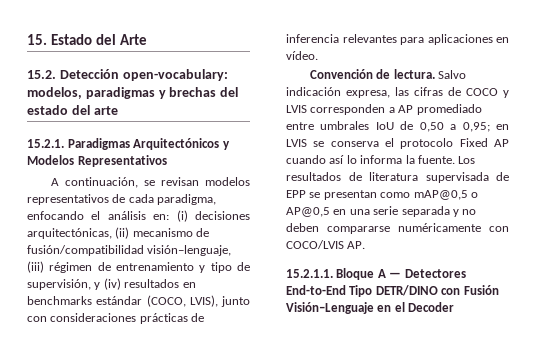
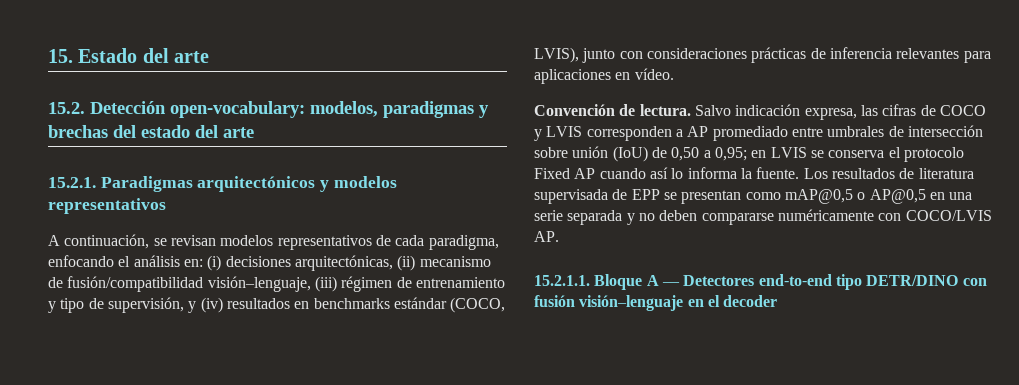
- 15. Estado del Arte
+ 15. Estado del arte
- 15.2.1. Paradigmas Arquitectónicos y Modelos Representativos
+ 15.2.1. Paradigmas arquitectónicos y modelos representativos
- Salvo indicación expresa, las cifras de COCO y LVIS corresponden a AP promediado entre umbrales IoU de 0,50 a 0,95; en LVIS se conserva el protocolo Fixed AP cuando así lo informa la fuente.
+ Salvo indicación expresa, las cifras de COCO y LVIS corresponden a AP promediado entre umbrales de intersección sobre unión (IoU) de 0,50 a 0,95; en LVIS se conserva el protocolo Fixed AP cuando así lo informa la fuente.
- 15.2.1.1. Bloque A — Detectores End-to-End Tipo DETR/DINO con Fusión Visión–Lenguaje en el Decoder
+ 15.2.1.1. Bloque A — Detectores end-to-end tipo DETR/DINO con fusión visión–lenguaje en el decoder

